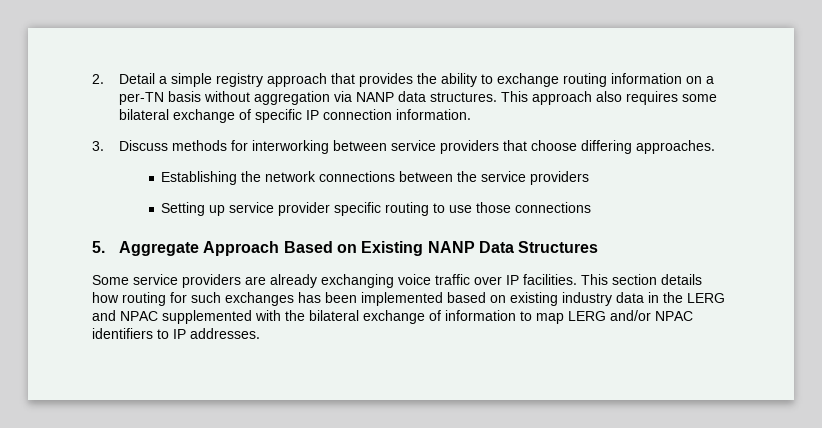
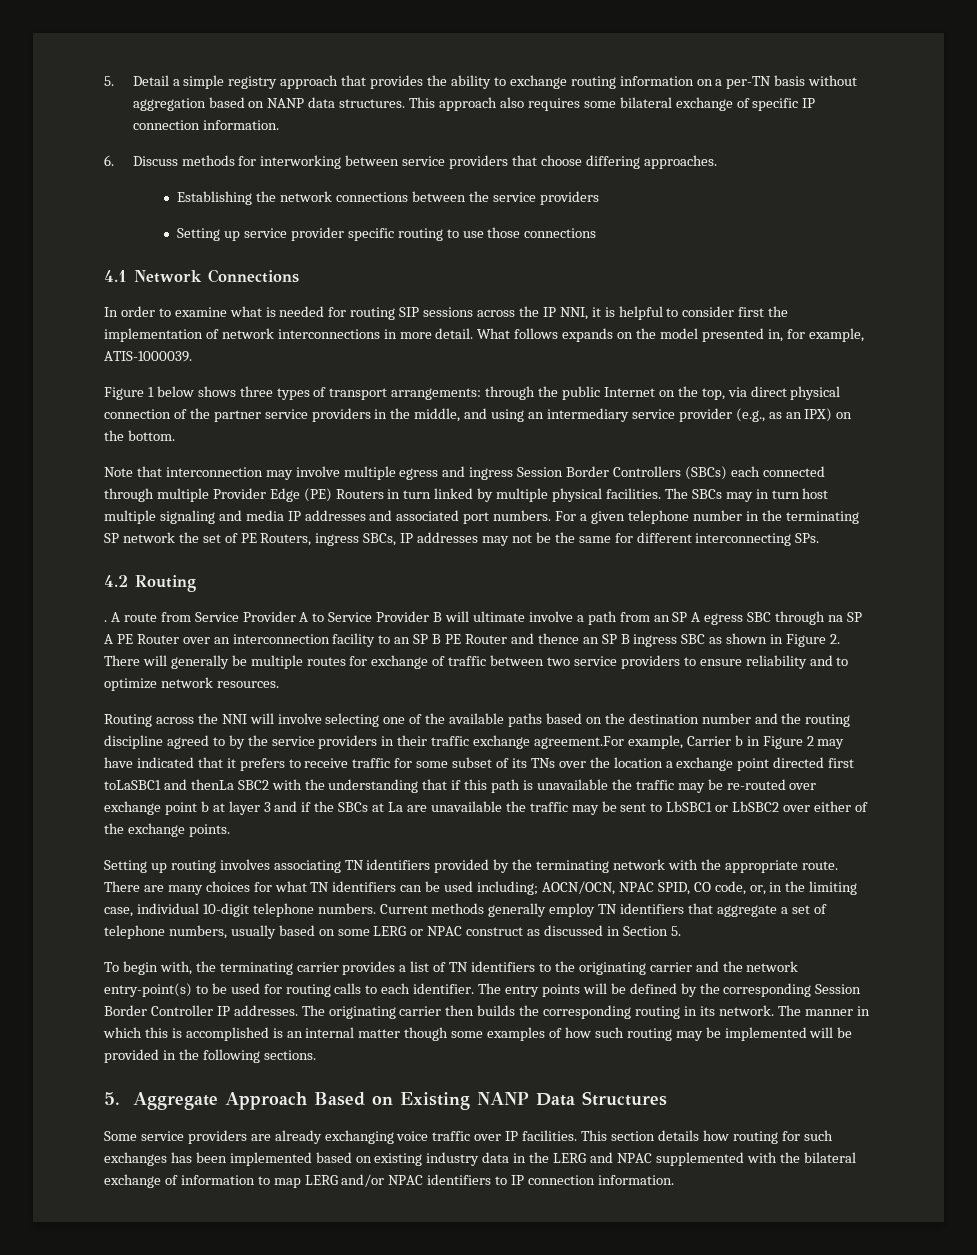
- 2. Detail a simple registry approach that provides the ability to exchange routing information on a per-TN basis without aggregation via NANP data structures.
+ 5. Detail a simple registry approach that provides the ability to exchange routing information on a per-TN basis without aggregation based on NANP data structures.
- 3. Discuss methods for interworking between service providers that choose differing approaches.
+ 6. Discuss methods for interworking between service providers that choose differing approaches.
+ 4.1 Network Connections
+ In order to examine what is needed for routing SIP sessions across the IP NNI, it is helpful to consider first the implementation of network interconnections in more detail. What follows expands on the model presented in, for example, ATIS-1000039.
+ Figure 1 below shows three types of transport arrangements: through the public Internet on the top, via direct physical connection of the partner service providers in the middle, and using an intermediary service provider (e.g., as an IPX) on the bottom.
+ Note that interconnection may involve multiple egress and ingress Session Border Controllers (SBCs) each connected through multiple Provider Edge (PE) Routers in turn linked by multiple physical facilities. The SBCs may in turn host multiple signaling and media IP addresses and associated port numbers. For a given telephone number in the terminating SP network the set of PE Routers, ingress SBCs, IP addresses may not be the same for different interconnecting SPs.
+ 4.2 Routing
+ . A route from Service Provider A to Service Provider B will ultimate involve a path from an SP A egress SBC through na SP A PE Router over an interconnection facility to an SP B PE Router and thence an SP B ingress SBC as shown in Figure 2. There will generally be multiple routes for exchange of traffic between two service providers to ensure reliability and to optimize network resources.
+ Routing across the NNI will involve selecting one of the available paths based on the destination number and the routing discipline agreed to by the service providers in their traffic exchange agreement.For example, Carrier b in Figure 2 may have indicated that it prefers to receive traffic for some subset of its TNs over the location a exchange point directed first toLaSBC1 and thenLa SBC2 with the understanding that if this path is unavailable the traffic may be re-routed over exchange point b at layer 3 and if the SBCs at La are unavailable the traffic may be sent to LbSBC1 or LbSBC2 over either of the exchange points.
+ Setting up routing involves associating TN identifiers provided by the terminating network with the appropriate route. There are many choices for what TN identifiers can be used including; AOCN/OCN, NPAC SPID, CO code, or, in the limiting case, individual 10-digit telephone numbers. Current methods generally employ TN identifiers that aggregate a set of telephone numbers, usually based on some LERG or NPAC construct as discussed in Section 5.
+ To begin with, the terminating carrier provides a list of TN identifiers to the originating carrier and the network entry-point(s) to be used for routing calls to each identifier. The entry points will be defined by the corresponding Session Border Controller IP addresses. The originating carrier then builds the corresponding routing in its network. The manner in which this is accomplished is an internal matter though some examples of how such routing may be implemented will be provided in the following sections.
- This section details how routing for such exchanges has been implemented based on existing industry data in the LERG and NPAC supplemented with the bilateral exchange of information to map LERG and/or NPAC identifiers to IP addresses.
+ This section details how routing for such exchanges has been implemented based on existing industry data in the LERG and NPAC supplemented with the bilateral exchange of information to map LERG and/or NPAC identifiers to IP connection information.

